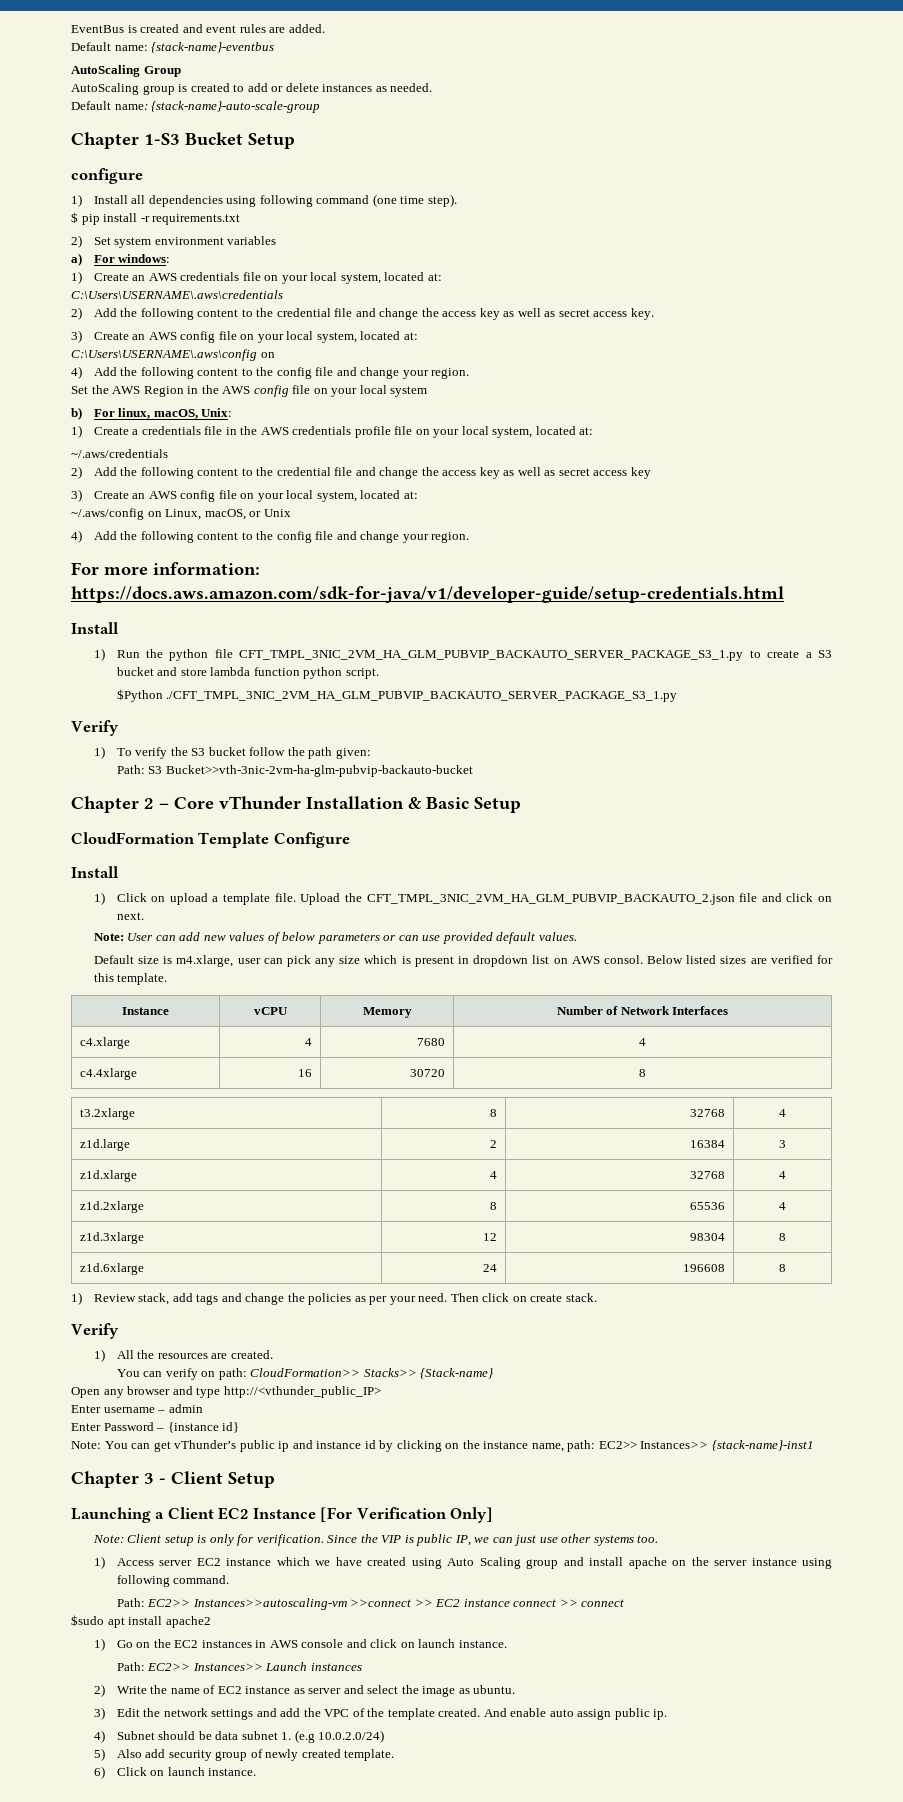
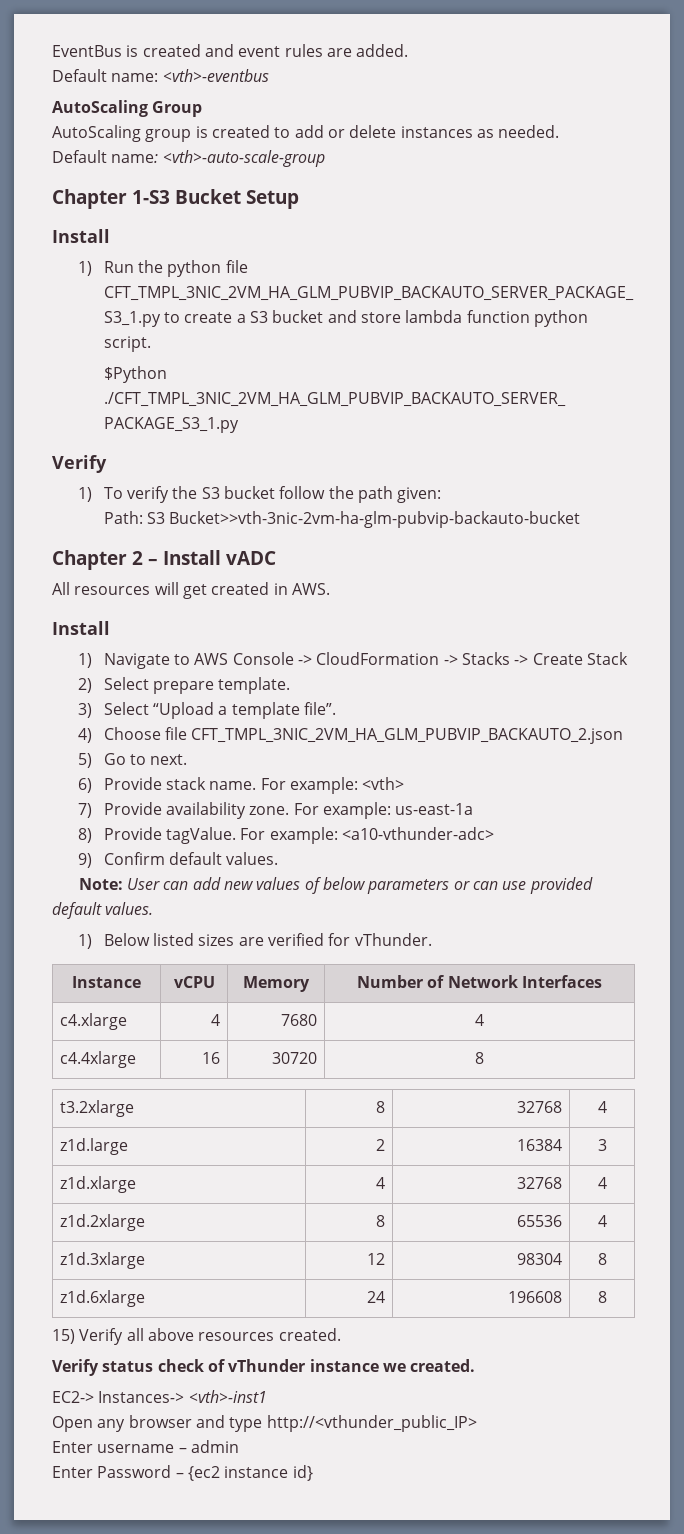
- Default name: {stack-name}-eventbus
+ Default name: <vth>-eventbus
- Default name: {stack-name}-auto-scale-group
+ Default name: <vth>-auto-scale-group
- configure
- 1) Install all dependencies using following command (one time step).
- $ pip install -r requirements.txt
- 2) Set system environment variables
- a) For windows:
- 1) Create an AWS credentials file on your local system, located at:
- C:\Users\USERNAME\.aws\credentials
- 2) Add the following content to the credential file and change the access key as well as secret access key.
- 3) Create an AWS config file on your local system, located at:
- C:\Users\USERNAME\.aws\config on
- 4) Add the following content to the config file and change your region.
- Set the AWS Region in the AWS config file on your local system
- b) For linux, macOS, Unix:
- 1) Create a credentials file in the AWS credentials profile file on your local system, located at:
- ~/.aws/credentials
- 2) Add the following content to the credential file and change the access key as well as secret access key
- 3) Create an AWS config file on your local system, located at:
- ~/.aws/config on Linux, macOS, or Unix
- 4) Add the following content to the config file and change your region.
- For more information: https://docs.aws.amazon.com/sdk-for-java/v1/developer-guide/setup-credentials.html
- Chapter 2 – Core vThunder Installation & Basic Setup
- CloudFormation Template Configure
+ Chapter 2 – Install vADC
+ All resources will get created in AWS.
  Install
- 1) Click on upload a template file. Upload the CFT_TMPL_3NIC_2VM_HA_GLM_PUBVIP_BACKAUTO_2.json file and click on next.
+ 1) Navigate to AWS Console -> CloudFormation -> Stacks -> Create Stack
+ 2) Select prepare template.
+ 3) Select “Upload a template file”.
+ 4) Choose file CFT_TMPL_3NIC_2VM_HA_GLM_PUBVIP_BACKAUTO_2.json
+ 5) Go to next.
+ 6) Provide stack name. For example: <vth>
+ 7) Provide availability zone. For example: us-east-1a
+ 8) Provide tagValue. For example: <a10-vthunder-adc>
+ 9) Confirm default values.
- Default size is m4.xlarge, user can pick any size which is present in dropdown list on AWS consol. Below listed sizes are verified for this template.
+ 1) Below listed sizes are verified for vThunder.
- 1) Review stack, add tags and change the policies as per your need. Then click on create stack.
- Verify
- 1) All the resources are created.
- You can verify on path: CloudFormation>> Stacks>> {Stack-name}
+ 15) Verify all above resources created.
+ Verify status check of vThunder instance we created.
+ EC2-> Instances-> <vth>-inst1
- Enter Password – {instance id}
+ Enter Password – {ec2 instance id}
- Note: You can get vThunder’s public ip and instance id by clicking on the instance name, path: EC2>> Instances>> {stack-name}-inst1
- Chapter 3 - Client Setup
- Launching a Client EC2 Instance [For Verification Only]
- Note: Client setup is only for verification. Since the VIP is public IP, we can just use other systems too.
- 1) Access server EC2 instance which we have created using Auto Scaling group and install apache on the server instance using following command.
- Path: EC2>> Instances>>autoscaling-vm >>connect >> EC2 instance connect >> connect
- $sudo apt install apache2
- 1) Go on the EC2 instances in AWS console and click on launch instance.
- Path: EC2>> Instances>> Launch instances
- 2) Write the name of EC2 instance as server and select the image as ubuntu.
- 3) Edit the network settings and add the VPC of the template created. And enable auto assign public ip.
- 4) Subnet should be data subnet 1. (e.g 10.0.2.0/24)
- 5) Also add security group of newly created template.
- 6) Click on launch instance.

